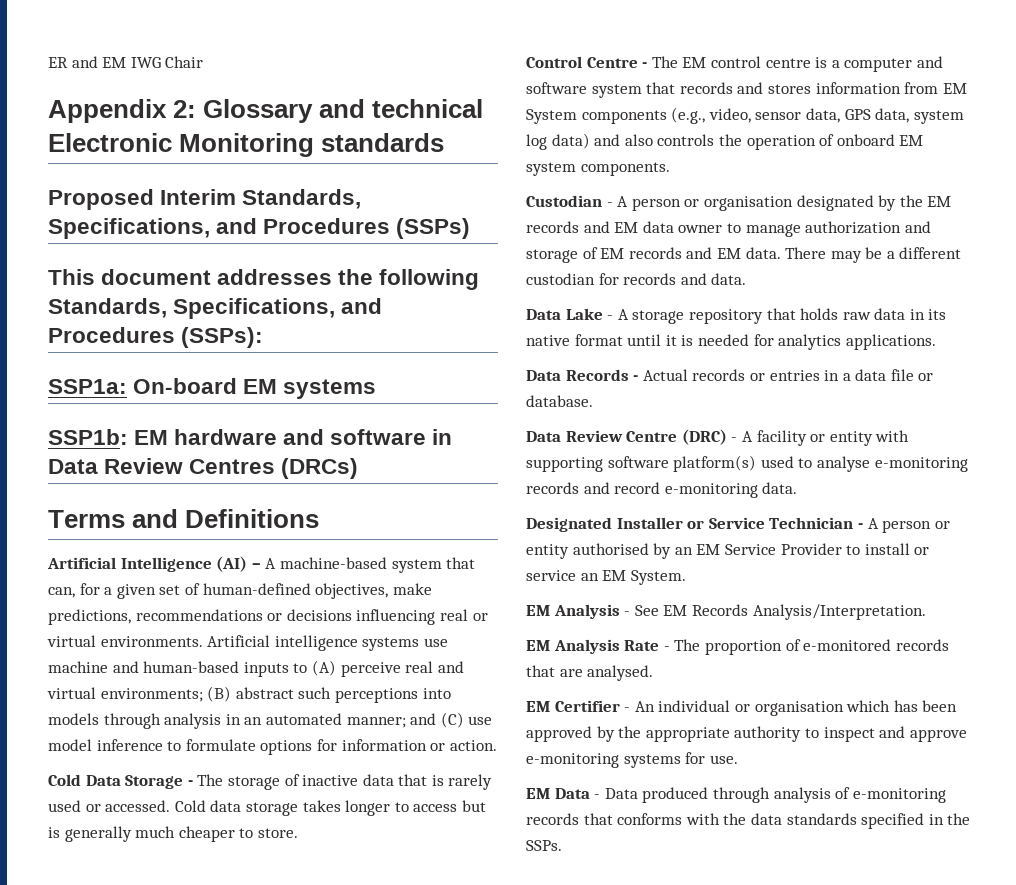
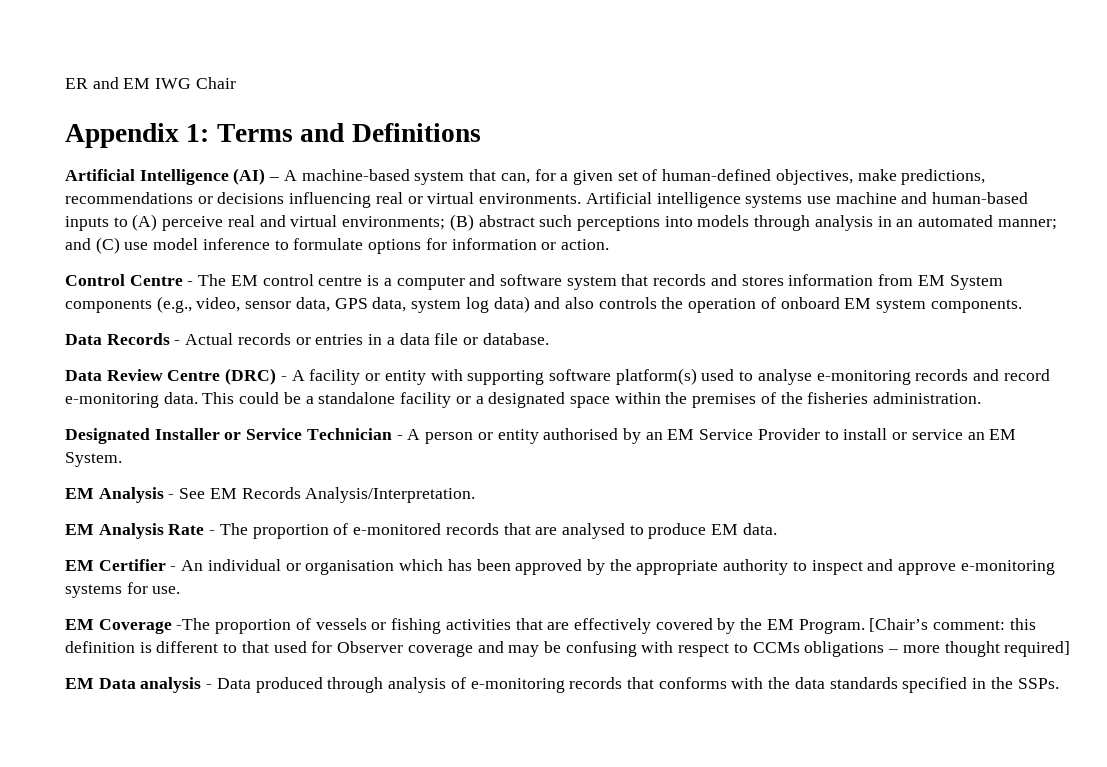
- Appendix 2: Glossary and technical Electronic Monitoring standards
- Proposed Interim Standards, Specifications, and Procedures (SSPs)
- This document addresses the following Standards, Specifications, and Procedures (SSPs):
- SSP1a: On-board EM systems
- SSP1b: EM hardware and software in Data Review Centres (DRCs)
- Terms and Definitions
+ Appendix 1: Terms and Definitions
- Cold Data Storage - The storage of inactive data that is rarely used or accessed. Cold data storage takes longer to access but is generally much cheaper to store.
- Custodian - A person or organisation designated by the EM records and EM data owner to manage authorization and storage of EM records and EM data. There may be a different custodian for records and data.
- Data Lake - A storage repository that holds raw data in its native format until it is needed for analytics applications.
+ This could be a standalone facility or a designated space within the premises of the fisheries administration.
- EM Analysis Rate - The proportion of e-monitored records that are analysed.
+ EM Analysis Rate - The proportion of e-monitored records that are analysed to produce EM data.
+ EM Coverage -The proportion of vessels or fishing activities that are effectively covered by the EM Program. [Chair’s comment: this definition is different to that used for Observer coverage and may be confusing with respect to CCMs obligations – more thought required]
- EM Data - Data produced through analysis of e-monitoring records that conforms with the data standards specified in the SSPs.
+ EM Data analysis - Data produced through analysis of e-monitoring records that conforms with the data standards specified in the SSPs.

